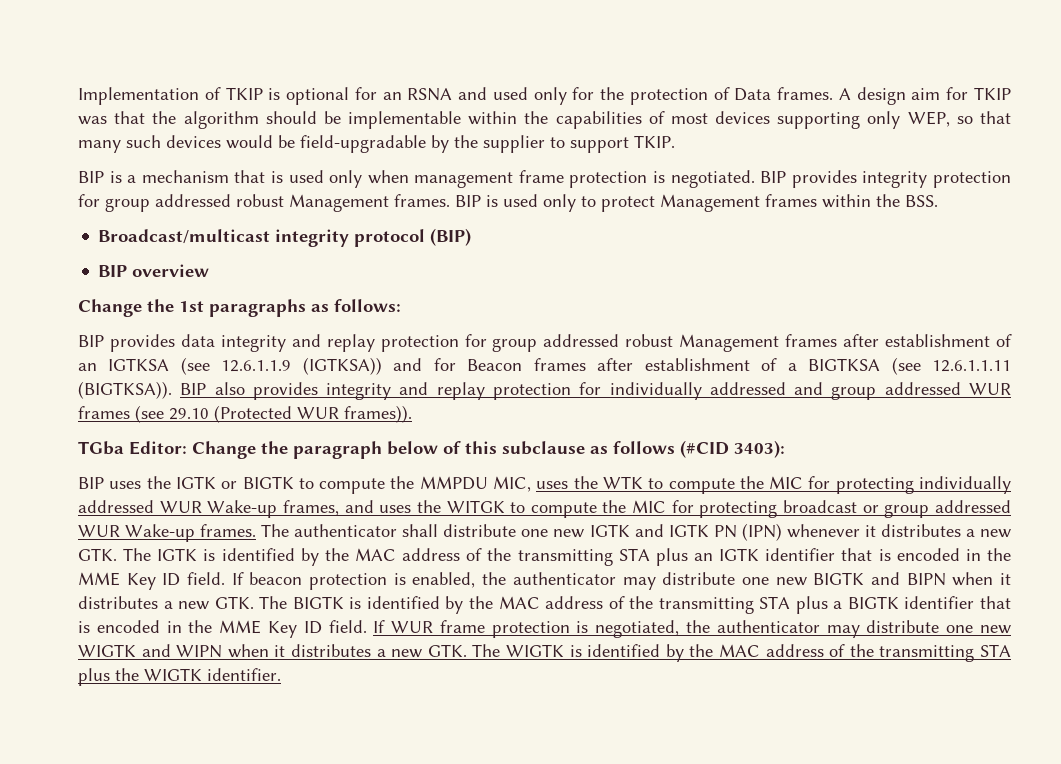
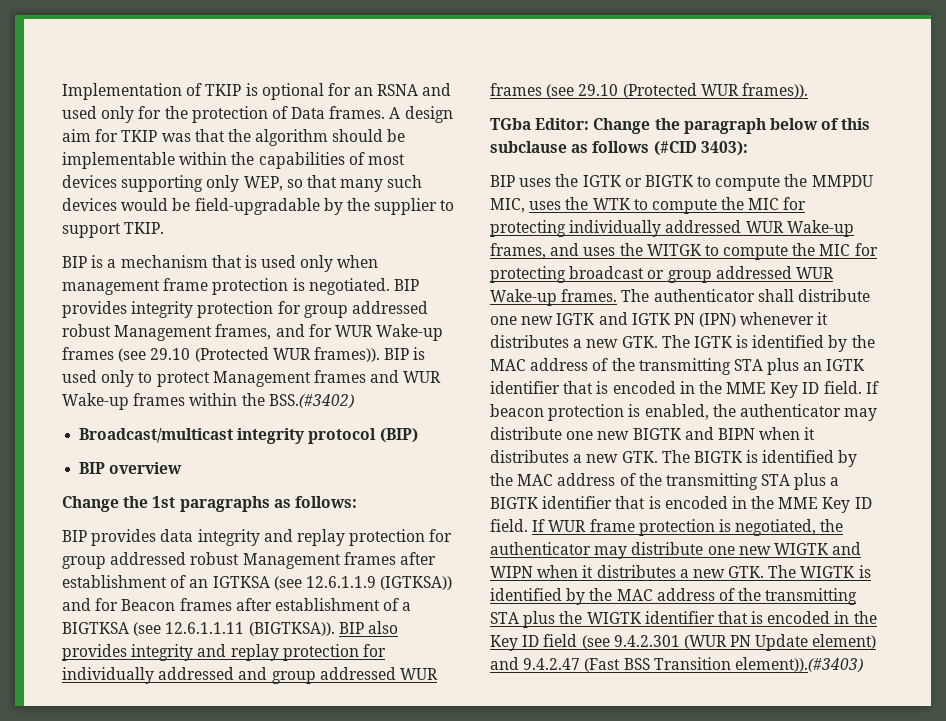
- BIP provides integrity protection for group addressed robust Management frames.
+ BIP provides integrity protection for group addressed robust Management frames, and for WUR Wake-up frames (see 29.10 (Protected WUR frames)).
- BIP is used only to protect Management frames within the BSS.
+ BIP is used only to protect Management frames and WUR Wake-up frames within the BSS.(#3402)
- If WUR frame protection is negotiated, the authenticator may distribute one new WIGTK and WIPN when it distributes a new GTK. The WIGTK is identified by the MAC address of the transmitting STA plus the WIGTK identifier.
+ If WUR frame protection is negotiated, the authenticator may distribute one new WIGTK and WIPN when it distributes a new GTK. The WIGTK is identified by the MAC address of the transmitting STA plus the WIGTK identifier that is encoded in the Key ID field (see 9.4.2.301 (WUR PN Update element) and 9.4.2.47 (Fast BSS Transition element)).(#3403)

